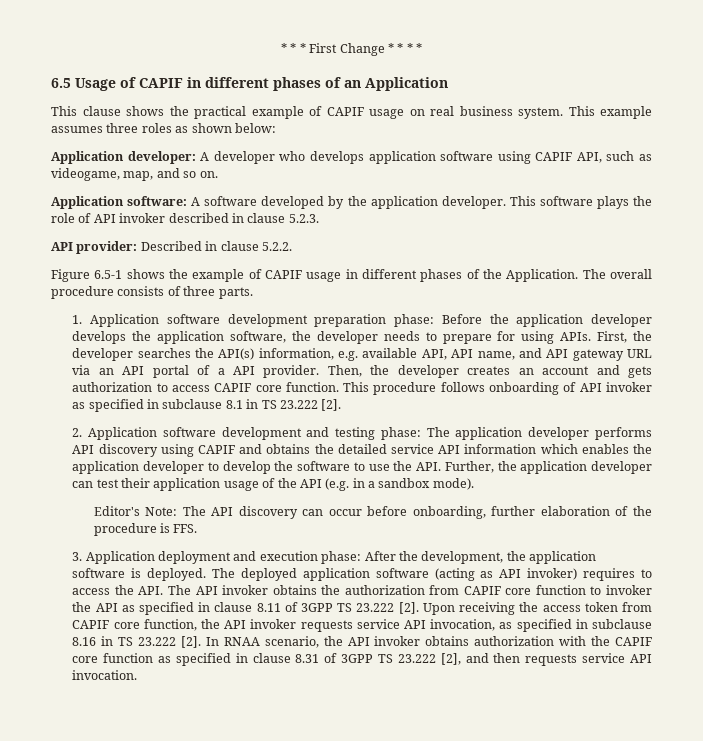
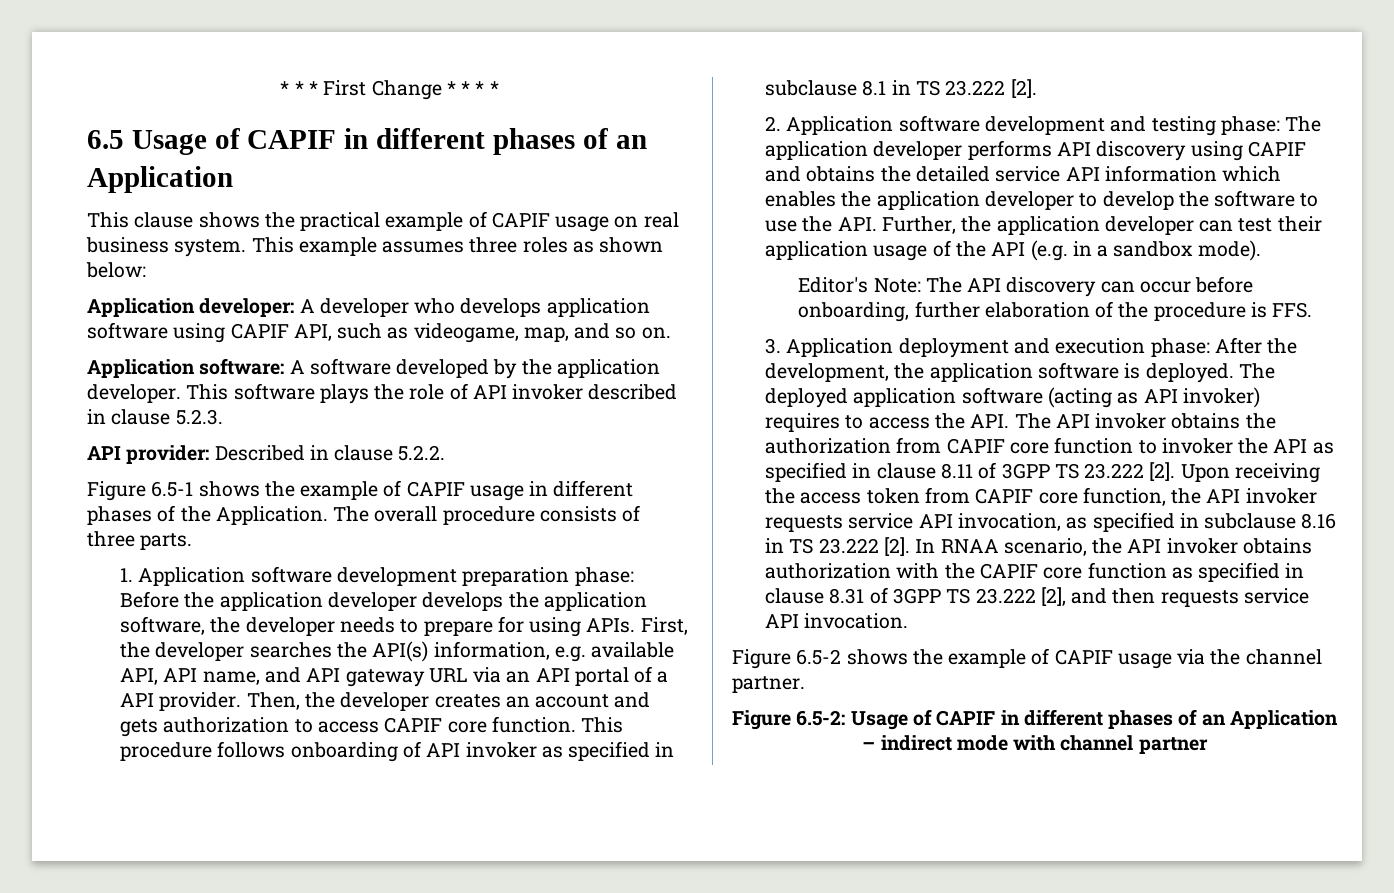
+ Figure 6.5-2 shows the example of CAPIF usage via the channel partner.
+ Figure 6.5-2: Usage of CAPIF in different phases of an Application – indirect mode with channel partner

